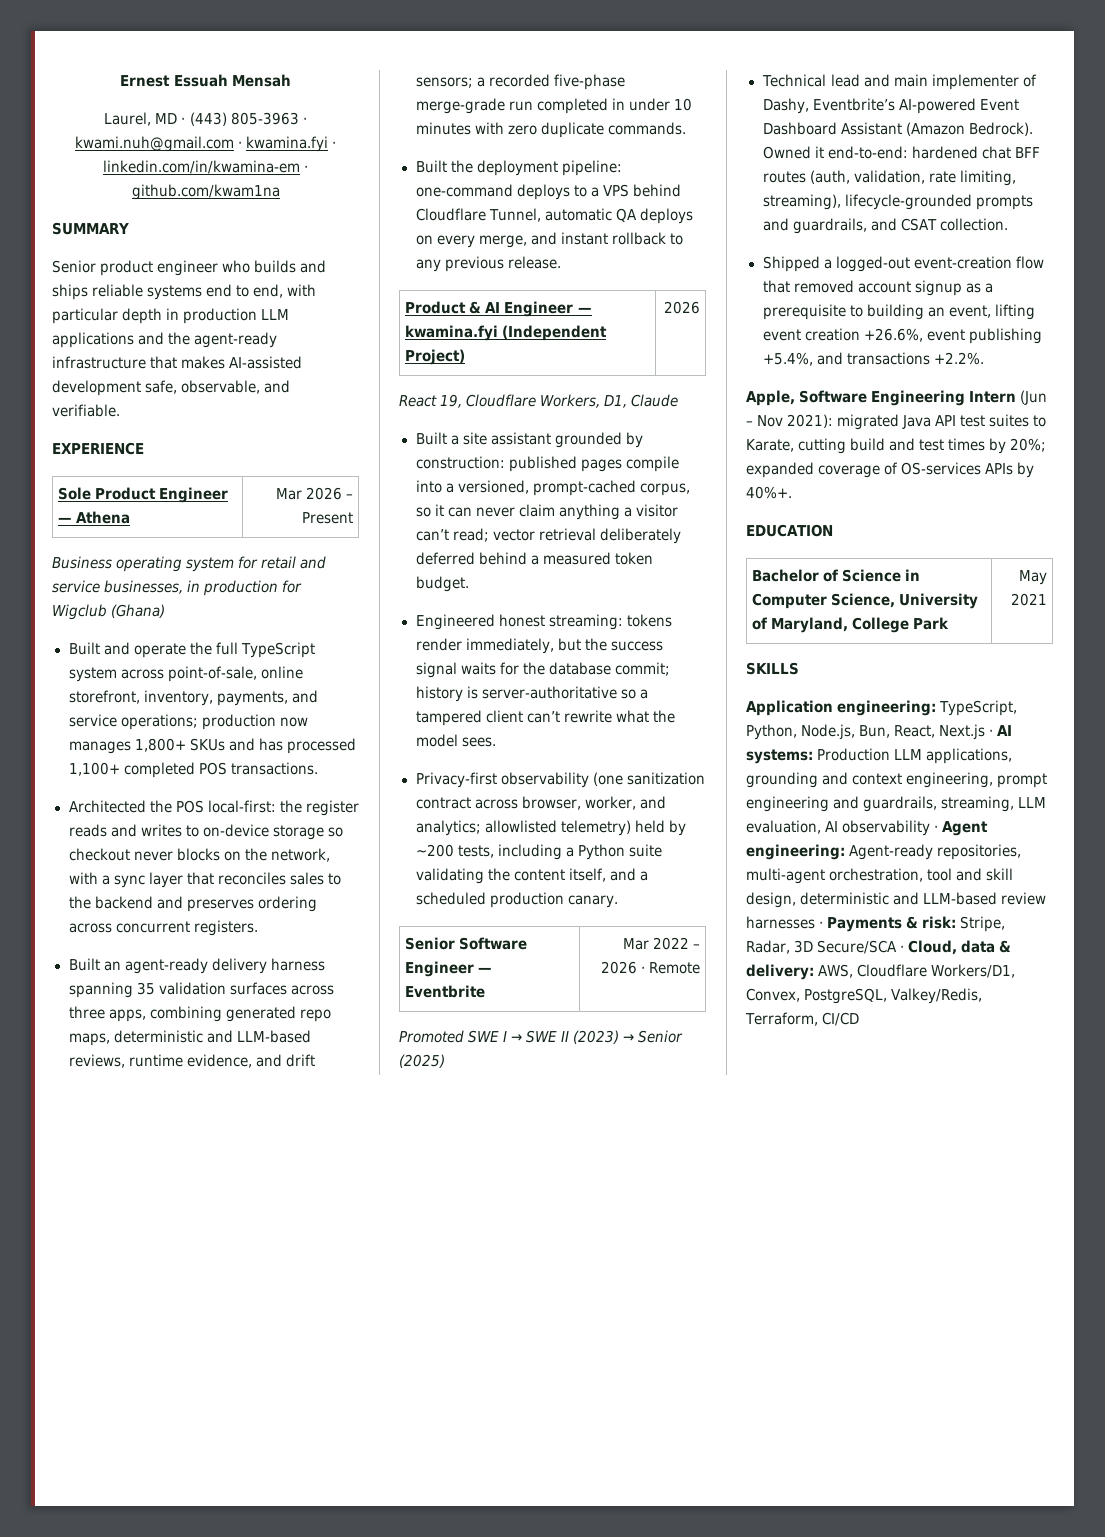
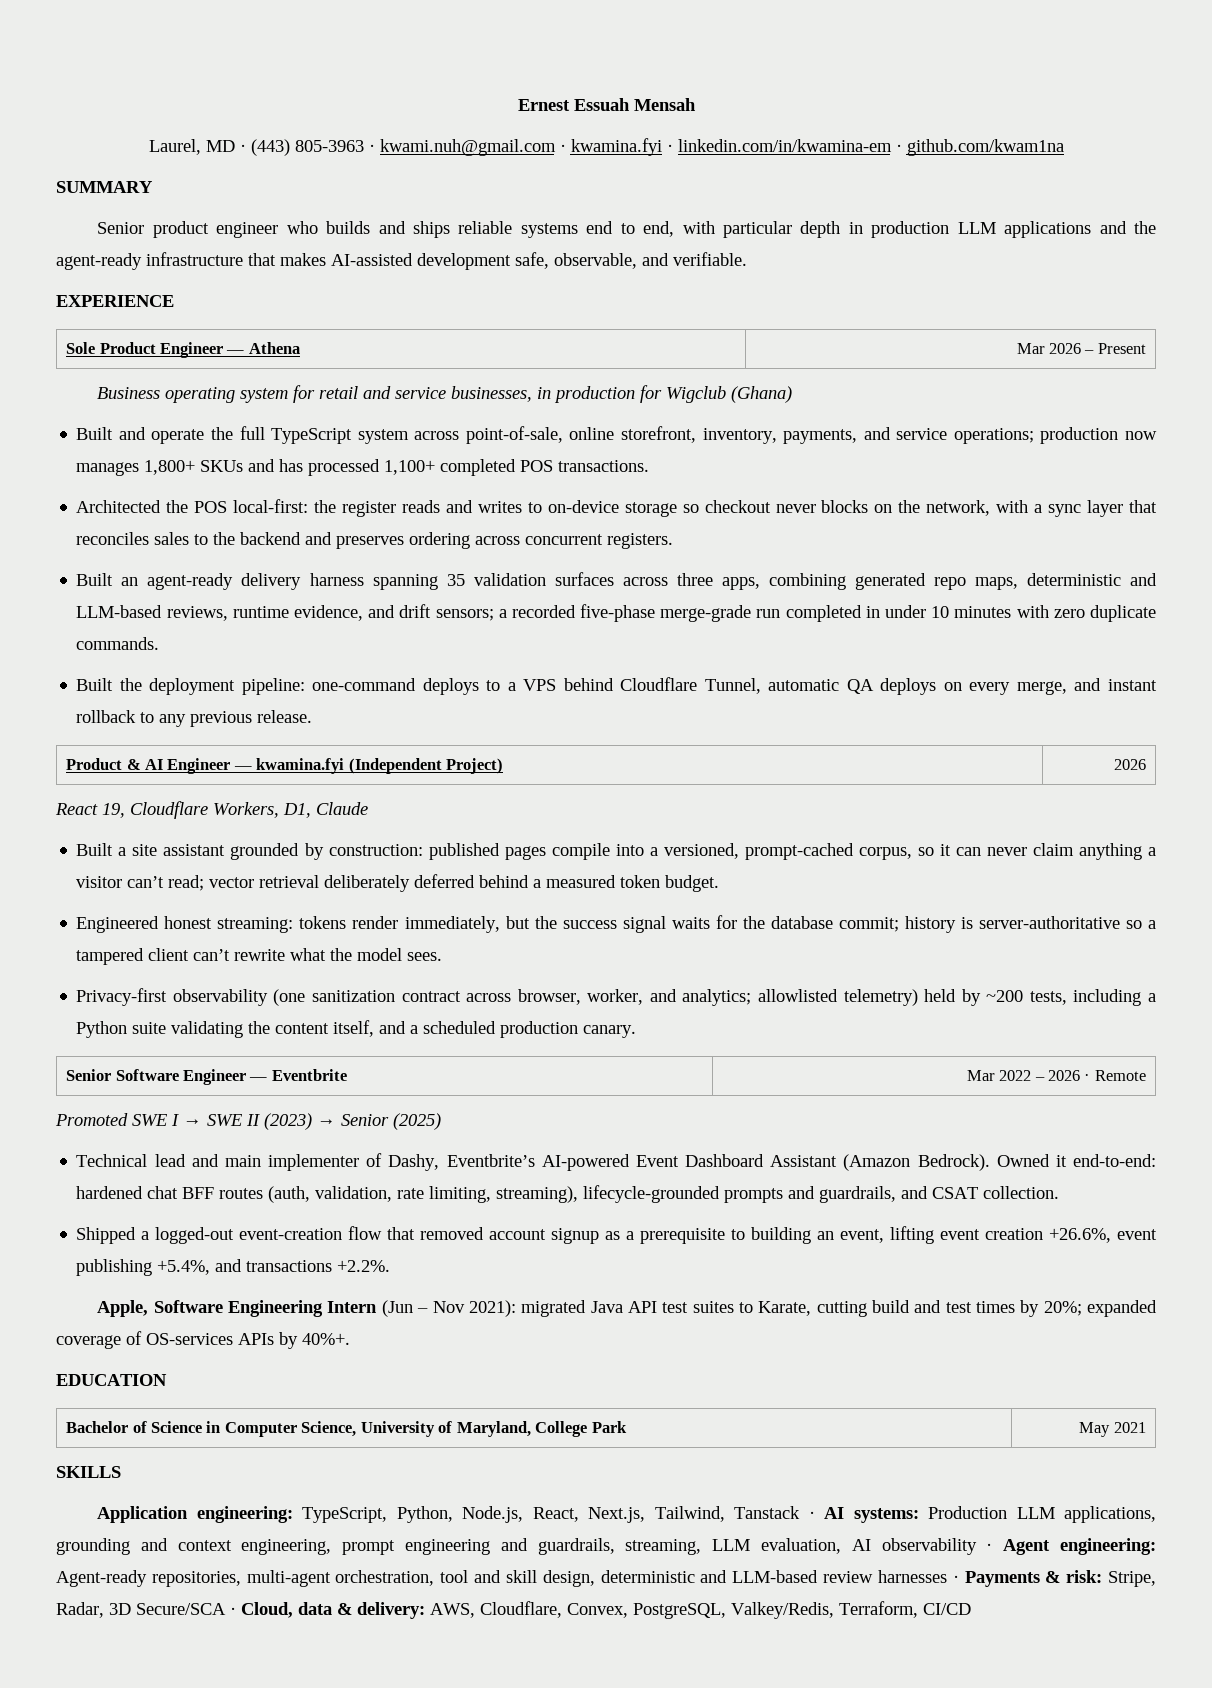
- Application engineering: TypeScript, Python, Node.js, Bun, React, Next.js · AI systems: Production LLM applications, grounding and context engineering, prompt engineering and guardrails, streaming, LLM evaluation, AI observability · Agent engineering: Agent-ready repositories, multi-agent orchestration, tool and skill design, deterministic and LLM-based review harnesses · Payments & risk: Stripe, Radar, 3D Secure/SCA · Cloud, data & delivery: AWS, Cloudflare Workers/D1, Convex, PostgreSQL, Valkey/Redis, Terraform, CI/CD
+ Application engineering: TypeScript, Python, Node.js, React, Next.js, Tailwind, Tanstack · AI systems: Production LLM applications, grounding and context engineering, prompt engineering and guardrails, streaming, LLM evaluation, AI observability · Agent engineering: Agent-ready repositories, multi-agent orchestration, tool and skill design, deterministic and LLM-based review harnesses · Payments & risk: Stripe, Radar, 3D Secure/SCA · Cloud, data & delivery: AWS, Cloudflare, Convex, PostgreSQL, Valkey/Redis, Terraform, CI/CD

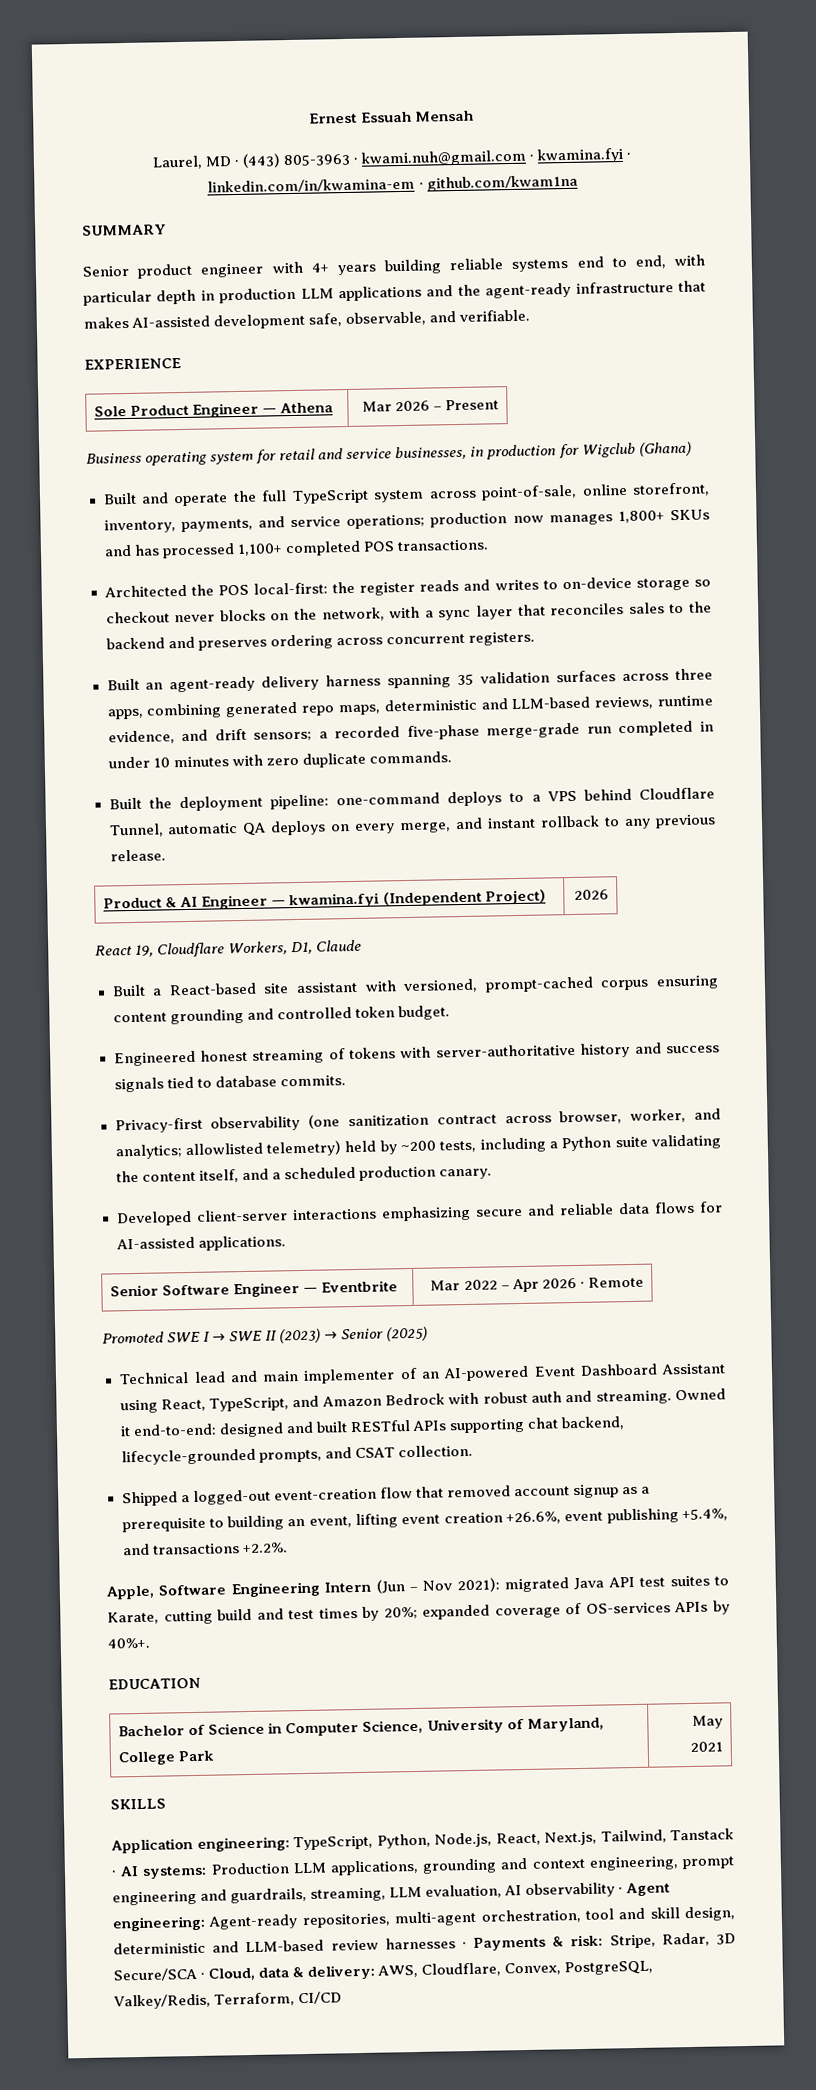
- Senior product engineer who builds and ships reliable systems end to end, with particular depth in production LLM applications and the agent-ready infrastructure that makes AI-assisted development safe, observable, and verifiable.
+ Senior product engineer with 4+ years building reliable systems end to end, with particular depth in production LLM applications and the agent-ready infrastructure that makes AI-assisted development safe, observable, and verifiable.
- Built a site assistant grounded by construction: published pages compile into a versioned, prompt-cached corpus, so it can never claim anything a visitor can’t read; vector retrieval deliberately deferred behind a measured token budget.
- Engineered honest streaming: tokens render immediately, but the success signal waits for the database commit; history is server-authoritative so a tampered client can’t rewrite what the model sees.
+ Built a React-based site assistant with versioned, prompt-cached corpus ensuring content grounding and controlled token budget.
+ Engineered honest streaming of tokens with server-authoritative history and success signals tied to database commits.
+ Developed client-server interactions emphasizing secure and reliable data flows for AI-assisted applications.
- Senior Software Engineer — Eventbrite | Mar 2022 – 2026 · Remote
+ Senior Software Engineer — Eventbrite | Mar 2022 – Apr 2026 · Remote
- Technical lead and main implementer of Dashy, Eventbrite’s AI-powered Event Dashboard Assistant (Amazon Bedrock). Owned it end-to-end: hardened chat BFF routes (auth, validation, rate limiting, streaming), lifecycle-grounded prompts and guardrails, and CSAT collection.
+ Technical lead and main implementer of an AI-powered Event Dashboard Assistant using React, TypeScript, and Amazon Bedrock with robust auth and streaming. Owned it end-to-end: designed and built RESTful APIs supporting chat backend, lifecycle-grounded prompts, and CSAT collection.

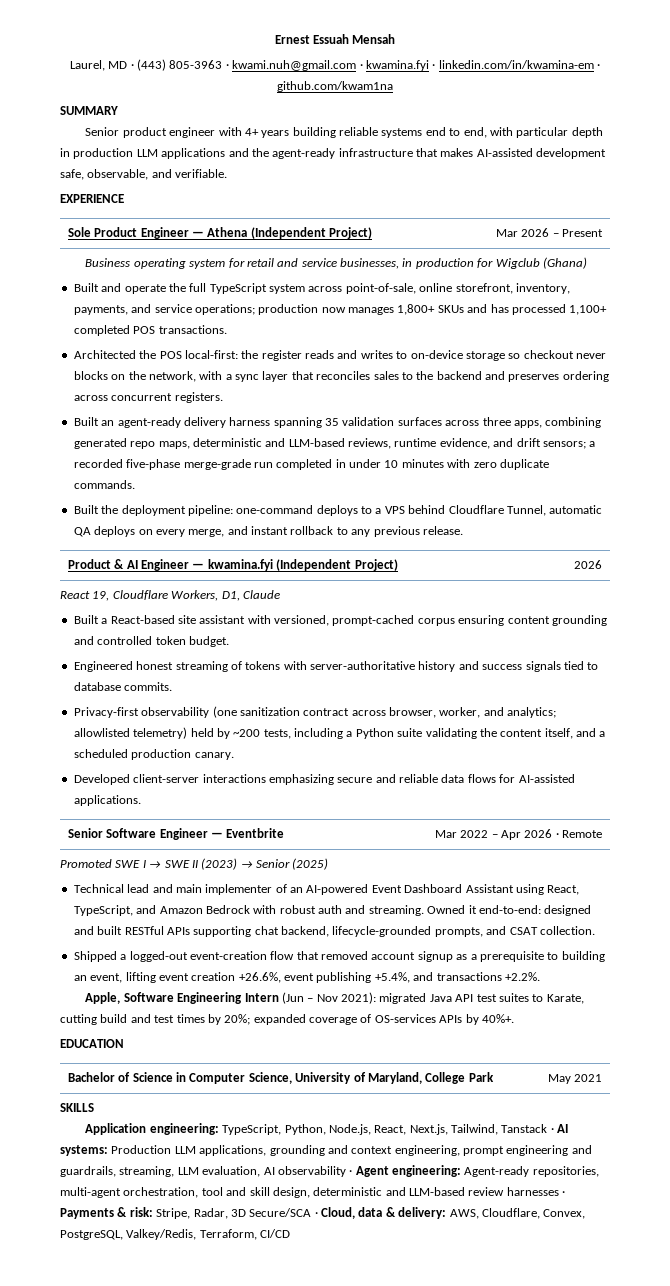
- Sole Product Engineer — Athena | Mar 2026 – Present
+ Sole Product Engineer — Athena (Independent Project) | Mar 2026 – Present

